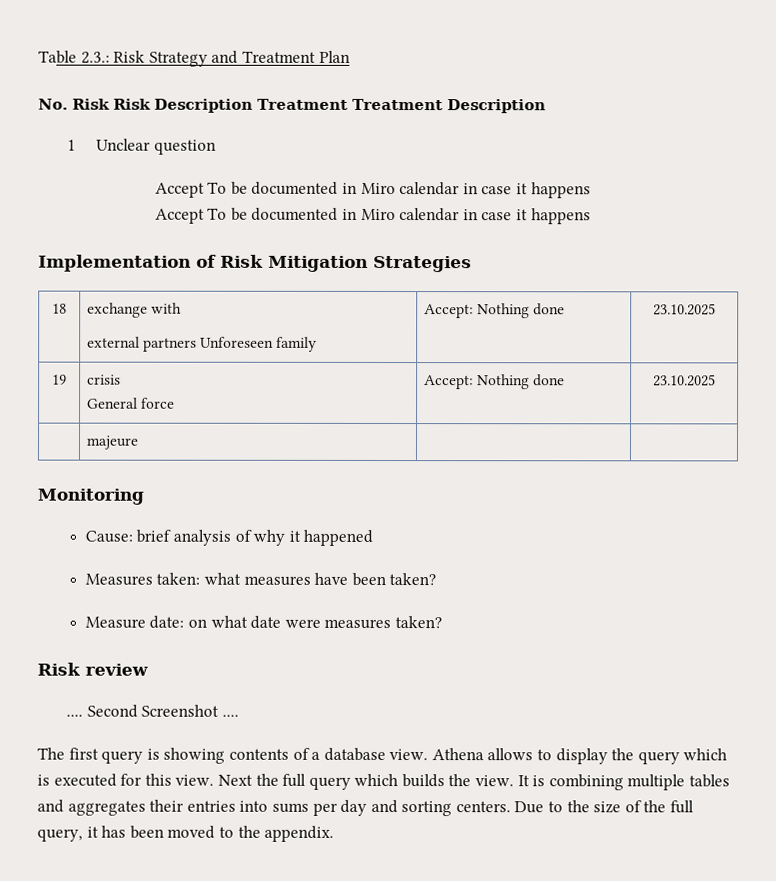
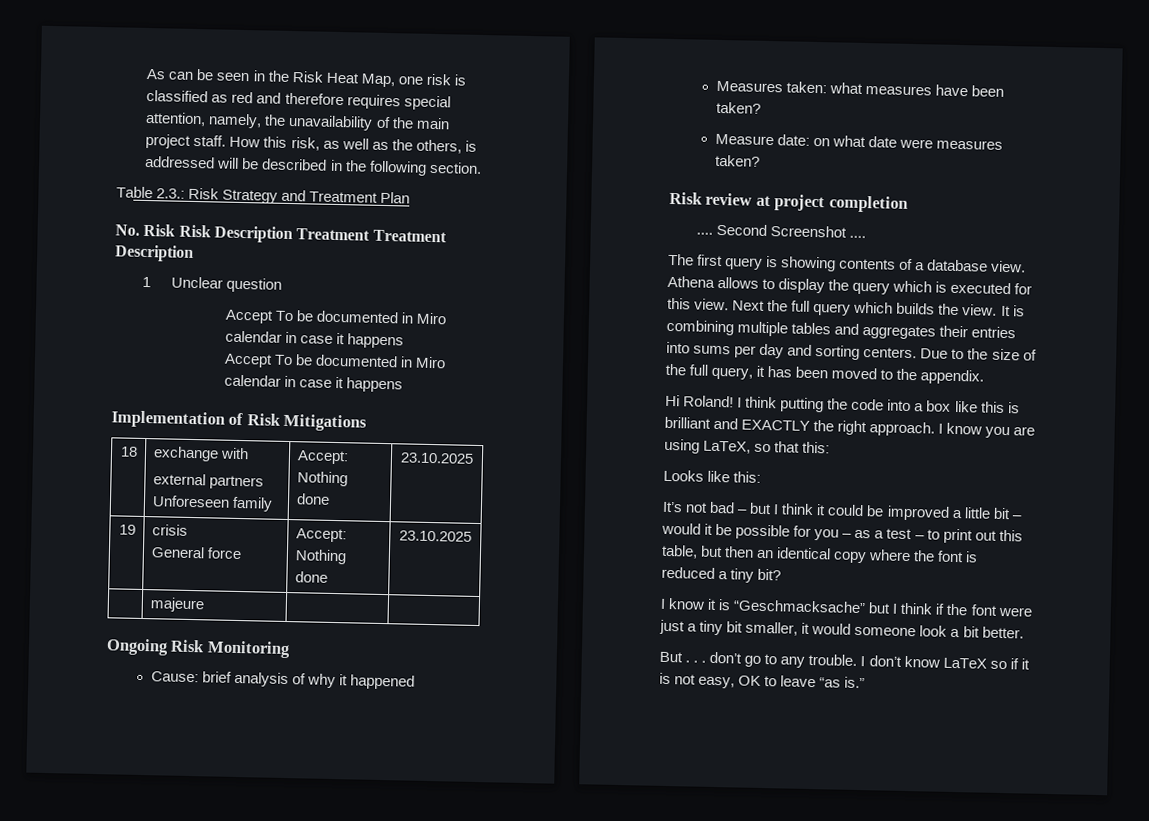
+ As can be seen in the Risk Heat Map, one risk is classified as red and therefore requires special attention, namely, the unavailability of the main project staff. How this risk, as well as the others, is addressed will be described in the following section.
- Implementation of Risk Mitigation Strategies
+ Implementation of Risk Mitigations
- Monitoring
+ Ongoing Risk Monitoring
- Risk review
+ Risk review at project completion
+ Hi Roland! I think putting the code into a box like this is brilliant and EXACTLY the right approach. I know you are using LaTeX, so that this:
+ Looks like this:
+ It’s not bad – but I think it could be improved a little bit – would it be possible for you – as a test – to print out this table, but then an identical copy where the font is reduced a tiny bit?
+ I know it is “Geschmacksache” but I think if the font were just a tiny bit smaller, it would someone look a bit better.
+ But . . . don’t go to any trouble. I don’t know LaTeX so if it is not easy, OK to leave “as is.”

